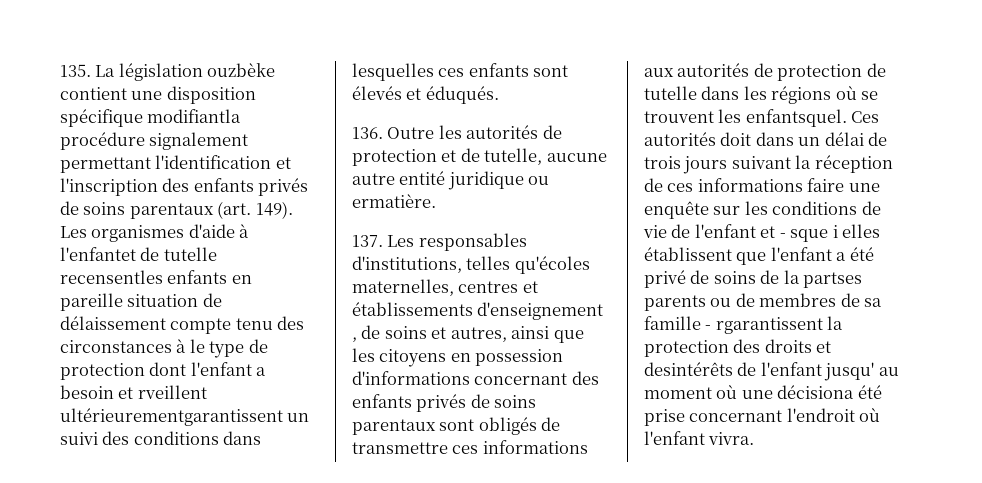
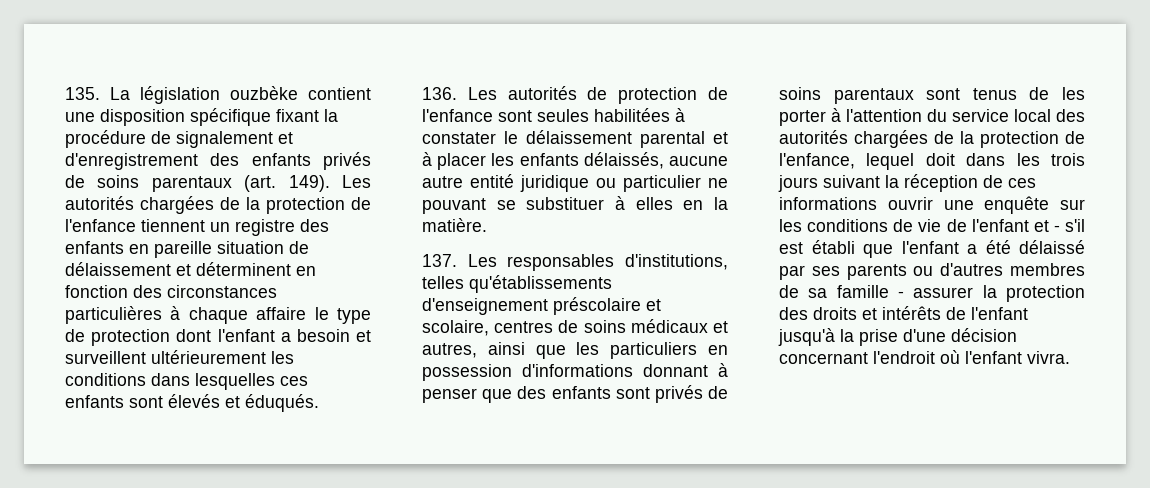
- 135. La législation ouzbèke contient une disposition spécifique modifiantla procédure signalement permettant l'identification et l'inscription des enfants privés de soins parentaux (art. 149).
+ 135. La législation ouzbèke contient une disposition spécifique fixant la procédure de signalement et d'enregistrement des enfants privés de soins parentaux (art. 149).
- Les organismes d'aide à l'enfantet de tutelle recensentles enfants en pareille situation de délaissement compte tenu des circonstances à le type de protection dont l'enfant a besoin et rveillent ultérieurementgarantissent un suivi des conditions dans lesquelles ces enfants sont élevés et éduqués.
+ Les autorités chargées de la protection de l'enfance tiennent un registre des enfants en pareille situation de délaissement et déterminent en fonction des circonstances particulières à chaque affaire le type de protection dont l'enfant a besoin et surveillent ultérieurement les conditions dans lesquelles ces enfants sont élevés et éduqués.
- 136. Outre les autorités de protection et de tutelle, aucune autre entité juridique ou ermatière.
+ 136. Les autorités de protection de l'enfance sont seules habilitées à constater le délaissement parental et à placer les enfants délaissés, aucune autre entité juridique ou particulier ne pouvant se substituer à elles en la matière.
- 137. Les responsables d'institutions, telles qu'écoles maternelles, centres et établissements d'enseignement , de soins et autres, ainsi que les citoyens en possession d'informations concernant des enfants privés de soins parentaux sont obligés de transmettre ces informations aux autorités de protection de tutelle dans les régions où se trouvent les enfantsquel. Ces autorités doit dans un délai de trois jours suivant la réception de ces informations faire une enquête sur les conditions de vie de l'enfant et - sque i elles établissent que l'enfant a été privé de soins de la partses parents ou de membres de sa famille - rgarantissent la protection des droits et desintérêts de l'enfant jusqu' au moment où une décisiona été prise concernant l'endroit où l'enfant vivra.
+ 137. Les responsables d'institutions, telles qu'établissements d'enseignement préscolaire et scolaire, centres de soins médicaux et autres, ainsi que les particuliers en possession d'informations donnant à penser que des enfants sont privés de soins parentaux sont tenus de les porter à l'attention du service local des autorités chargées de la protection de l'enfance, lequel doit dans les trois jours suivant la réception de ces informations ouvrir une enquête sur les conditions de vie de l'enfant et - s'il est établi que l'enfant a été délaissé par ses parents ou d'autres membres de sa famille - assurer la protection des droits et intérêts de l'enfant jusqu'à la prise d'une décision concernant l'endroit où l'enfant vivra.

